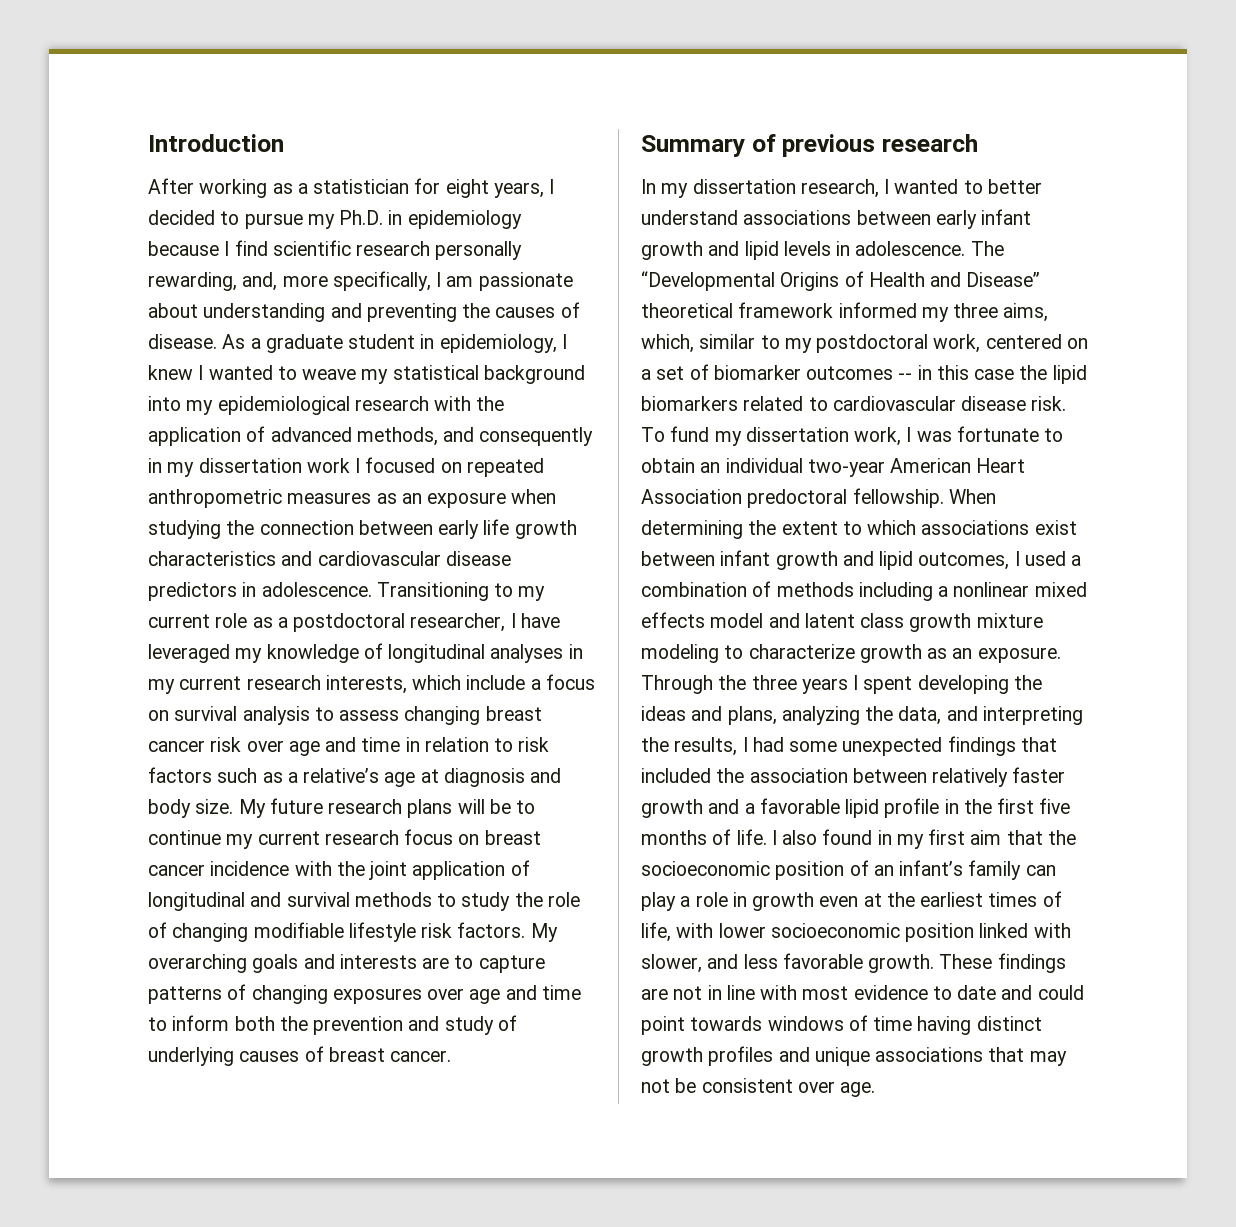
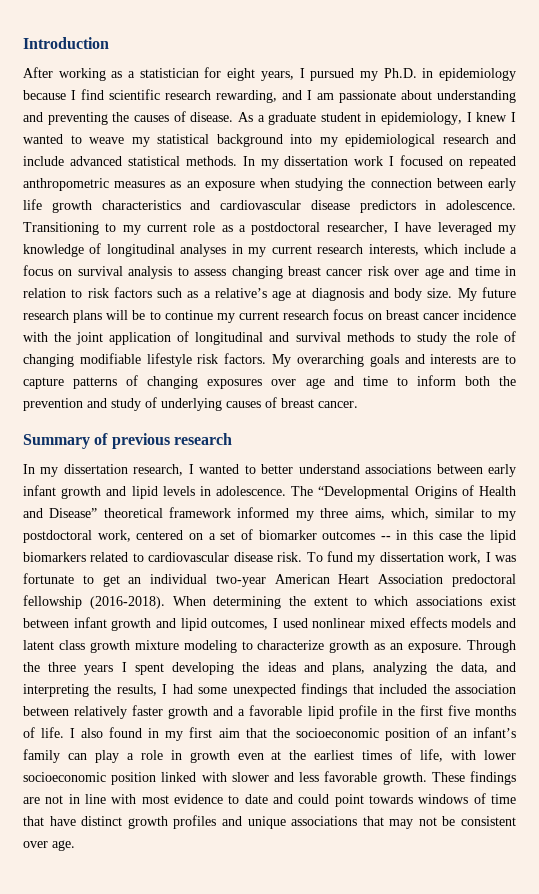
- After working as a statistician for eight years, I decided to pursue my Ph.D. in epidemiology because I find scientific research personally rewarding, and, more specifically, I am passionate about understanding and preventing the causes of disease.
+ After working as a statistician for eight years, I pursued my Ph.D. in epidemiology because I find scientific research rewarding, and I am passionate about understanding and preventing the causes of disease.
- As a graduate student in epidemiology, I knew I wanted to weave my statistical background into my epidemiological research with the application of advanced methods, and consequently in my dissertation work I focused on repeated anthropometric measures as an exposure when studying the connection between early life growth characteristics and cardiovascular disease predictors in adolescence.
+ As a graduate student in epidemiology, I knew I wanted to weave my statistical background into my epidemiological research and include advanced statistical methods. In my dissertation work I focused on repeated anthropometric measures as an exposure when studying the connection between early life growth characteristics and cardiovascular disease predictors in adolescence.
- To fund my dissertation work, I was fortunate to obtain an individual two-year American Heart Association predoctoral fellowship.
+ To fund my dissertation work, I was fortunate to get an individual two-year American Heart Association predoctoral fellowship (2016-2018).
- When determining the extent to which associations exist between infant growth and lipid outcomes, I used a combination of methods including a nonlinear mixed effects model and latent class growth mixture modeling to characterize growth as an exposure.
+ When determining the extent to which associations exist between infant growth and lipid outcomes, I used nonlinear mixed effects models and latent class growth mixture modeling to characterize growth as an exposure.
- I also found in my first aim that the socioeconomic position of an infant’s family can play a role in growth even at the earliest times of life, with lower socioeconomic position linked with slower, and less favorable growth.
+ I also found in my first aim that the socioeconomic position of an infant’s family can play a role in growth even at the earliest times of life, with lower socioeconomic position linked with slower and less favorable growth.
- These findings are not in line with most evidence to date and could point towards windows of time having distinct growth profiles and unique associations that may not be consistent over age.
+ These findings are not in line with most evidence to date and could point towards windows of time that have distinct growth profiles and unique associations that may not be consistent over age.

